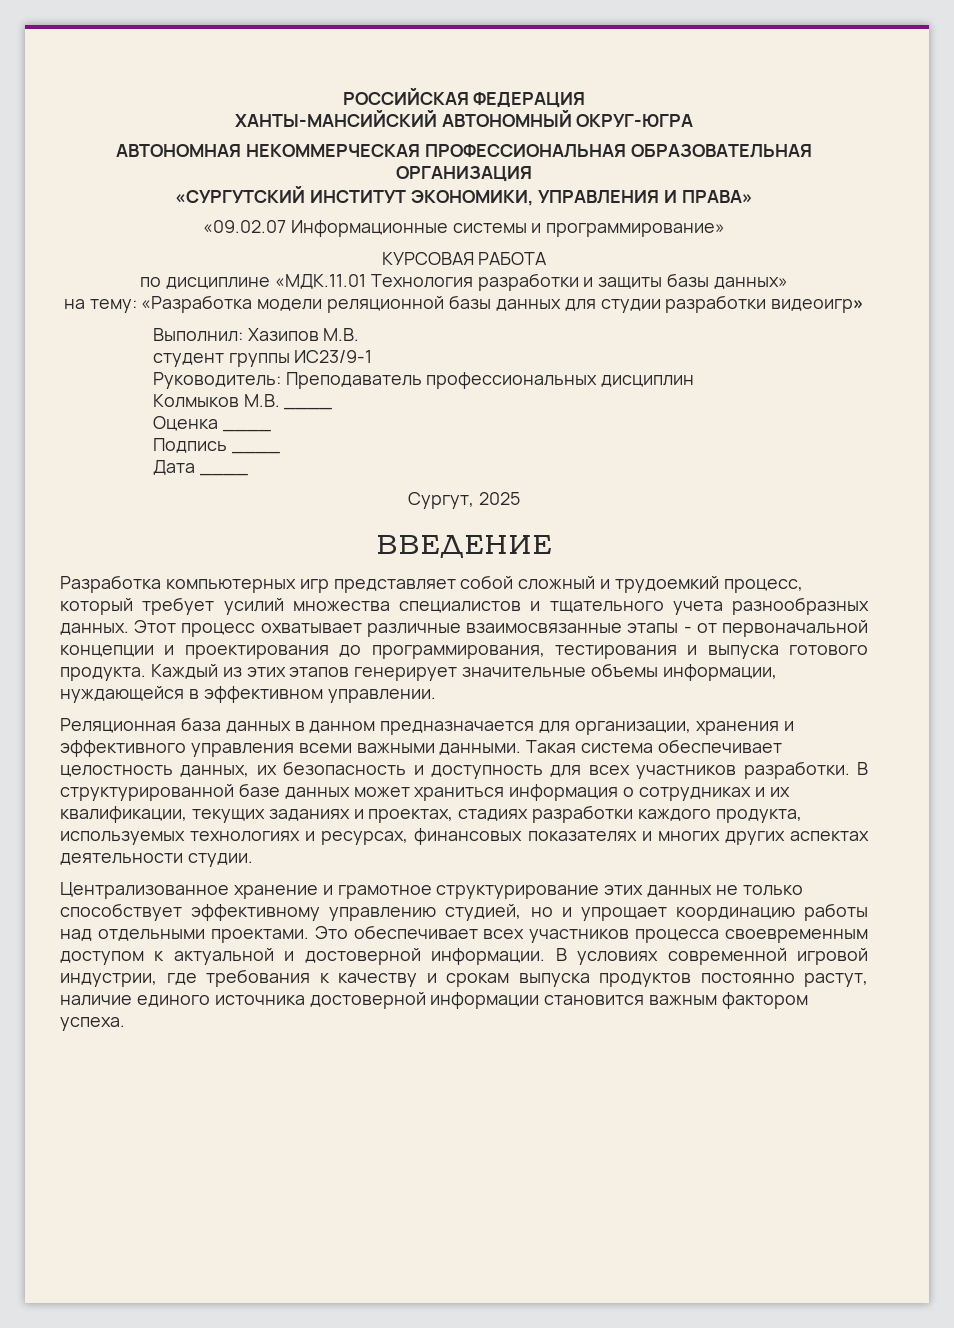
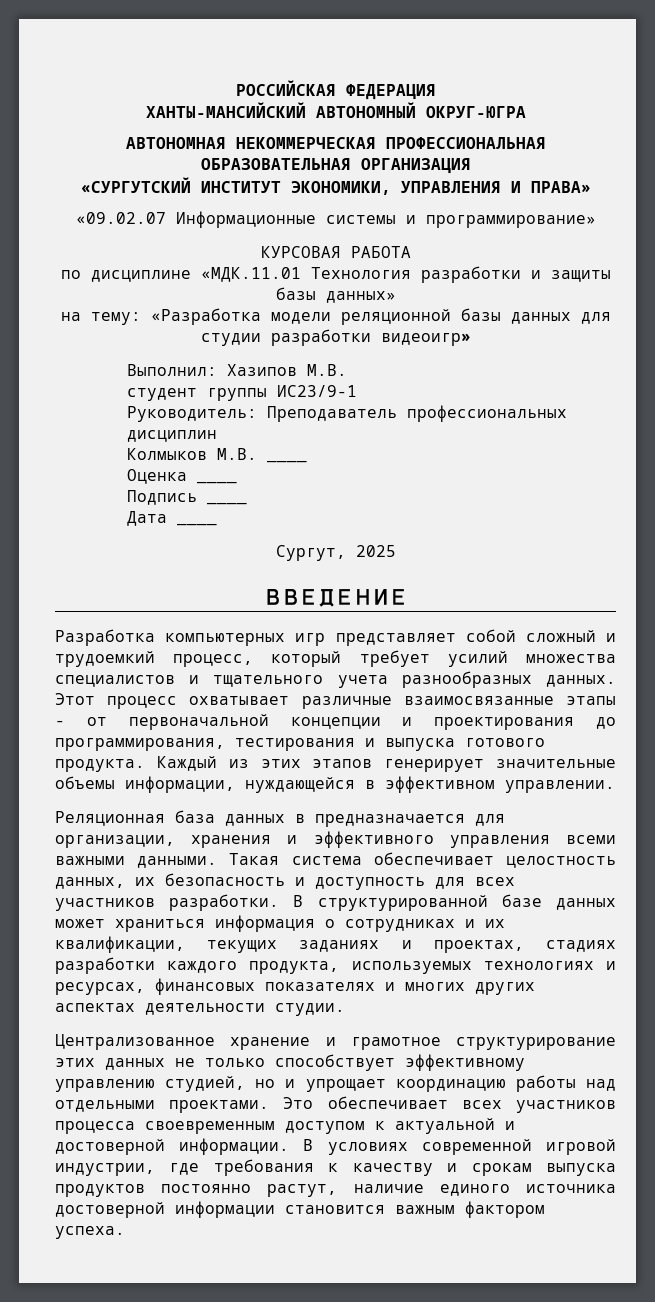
- Реляционная база данных в данном предназначается для организации, хранения и эффективного управления всеми важными данными.
+ Реляционная база данных в предназначается для организации, хранения и эффективного управления всеми важными данными.

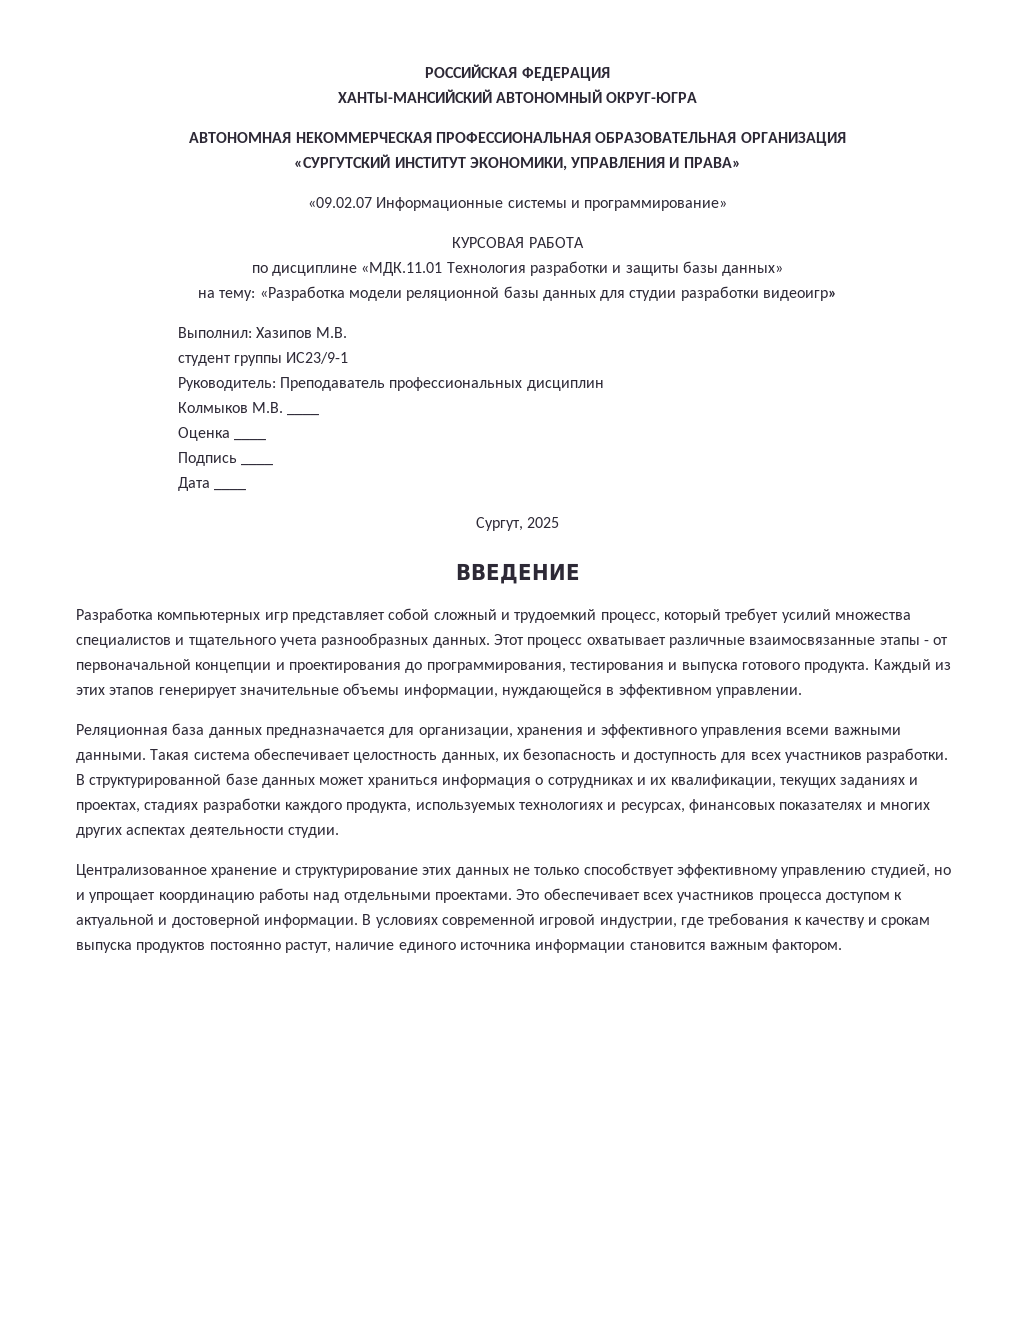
- Реляционная база данных в предназначается для организации, хранения и эффективного управления всеми важными данными.
+ Реляционная база данных предназначается для организации, хранения и эффективного управления всеми важными данными.
- Централизованное хранение и грамотное структурирование этих данных не только способствует эффективному управлению студией, но и упрощает координацию работы над отдельными проектами.
+ Централизованное хранение и структурирование этих данных не только способствует эффективному управлению студией, но и упрощает координацию работы над отдельными проектами.
- Это обеспечивает всех участников процесса своевременным доступом к актуальной и достоверной информации.
+ Это обеспечивает всех участников процесса доступом к актуальной и достоверной информации.
- В условиях современной игровой индустрии, где требования к качеству и срокам выпуска продуктов постоянно растут, наличие единого источника достоверной информации становится важным фактором успеха.
+ В условиях современной игровой индустрии, где требования к качеству и срокам выпуска продуктов постоянно растут, наличие единого источника информации становится важным фактором.

